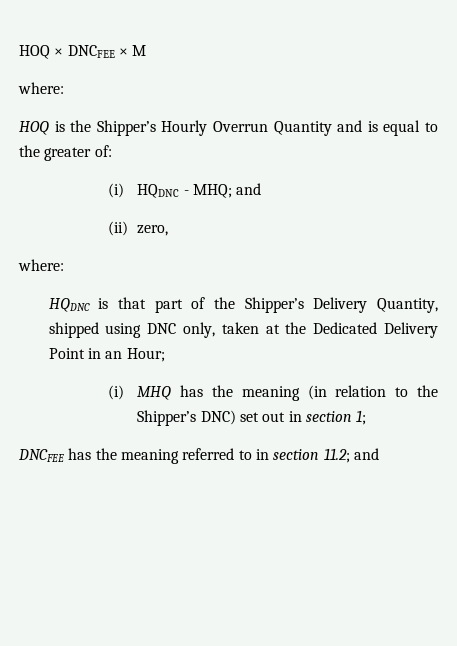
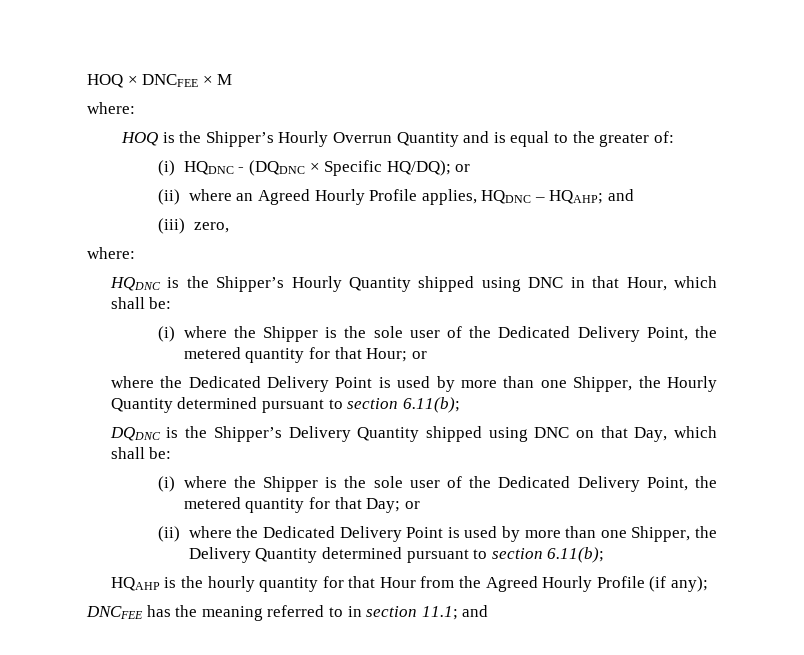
- (i) HQDNC - MHQ; and
+ (i) HQDNC - (DQDNC × Specific HQ/DQ); or
+ (ii) where an Agreed Hourly Profile applies, HQDNC – HQAHP; and
- (ii) zero,
+ (iii) zero,
- HQDNC is that part of the Shipper’s Delivery Quantity, shipped using DNC only, taken at the Dedicated Delivery Point in an Hour;
- (i) MHQ has the meaning (in relation to the Shipper’s DNC) set out in section 1;
+ HQDNC is the Shipper’s Hourly Quantity shipped using DNC in that Hour, which shall be:
+ (i) where the Shipper is the sole user of the Dedicated Delivery Point, the metered quantity for that Hour; or
+ where the Dedicated Delivery Point is used by more than one Shipper, the Hourly Quantity determined pursuant to section 6.11(b);
+ DQDNC is the Shipper’s Delivery Quantity shipped using DNC on that Day, which shall be:
+ (i) where the Shipper is the sole user of the Dedicated Delivery Point, the metered quantity for that Day; or
+ (ii) where the Dedicated Delivery Point is used by more than one Shipper, the Delivery Quantity determined pursuant to section 6.11(b);
+ HQAHP is the hourly quantity for that Hour from the Agreed Hourly Profile (if any);
- DNCFEE has the meaning referred to in section 11.2; and
+ DNCFEE has the meaning referred to in section 11.1; and

